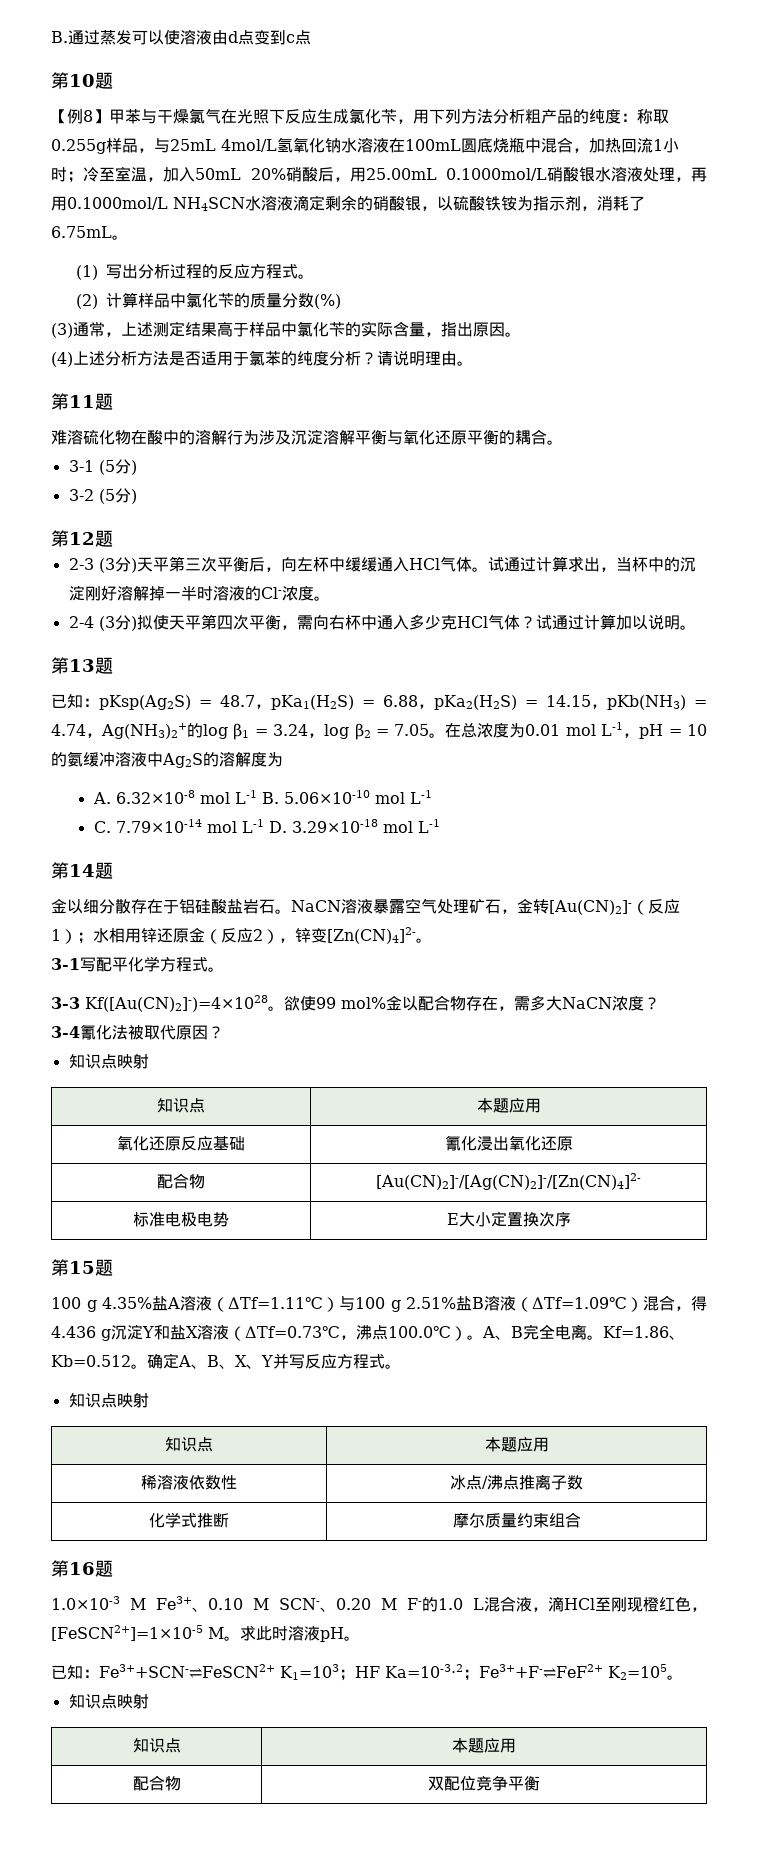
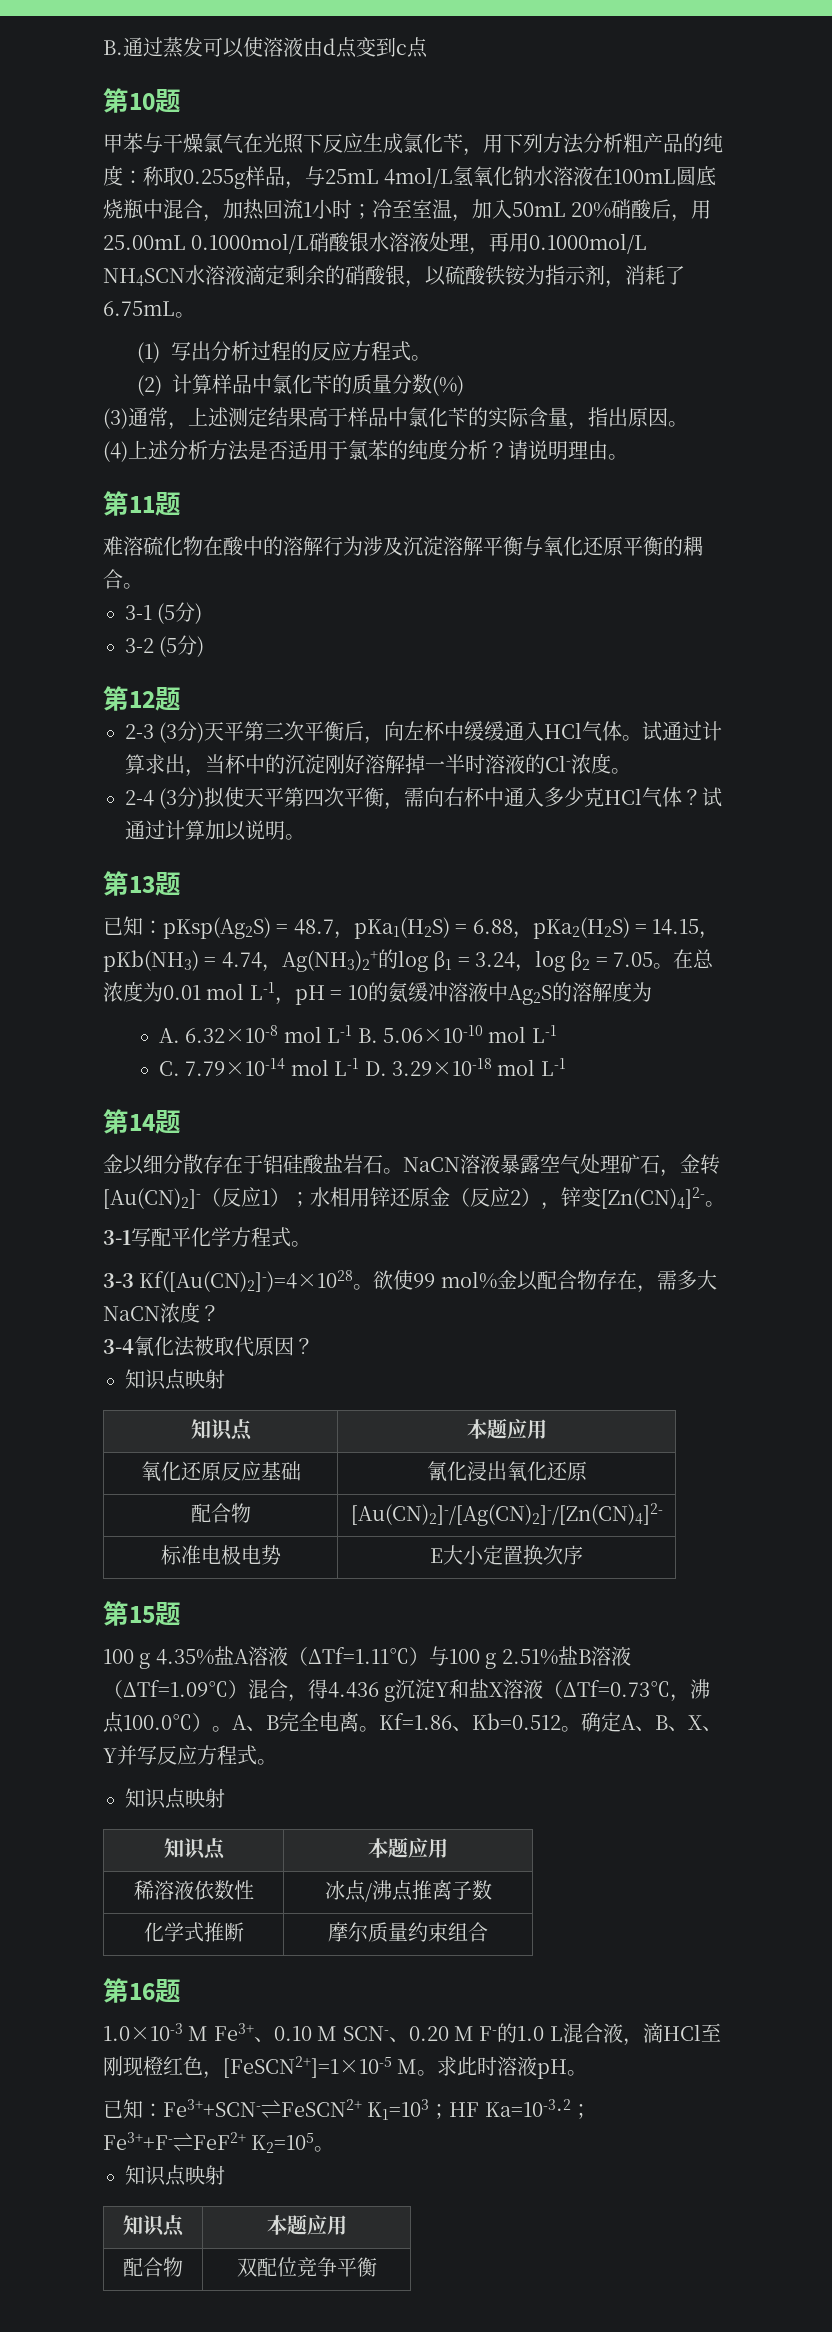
- 【例8】甲苯与干燥氯气在光照下反应生成氯化苄，用下列方法分析粗产品的纯度：
+ 甲苯与干燥氯气在光照下反应生成氯化苄，用下列方法分析粗产品的纯度：

